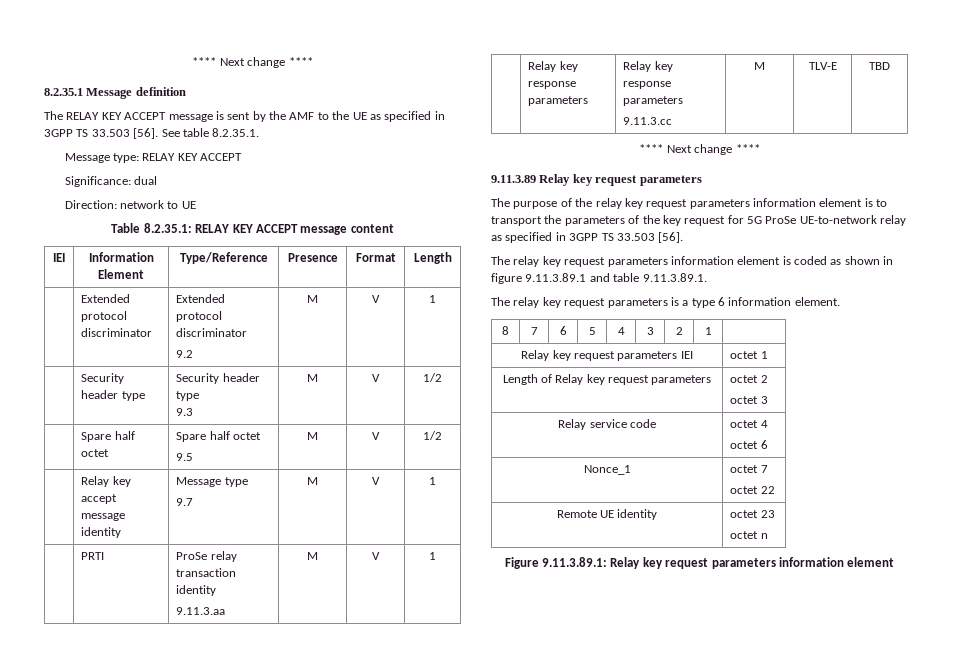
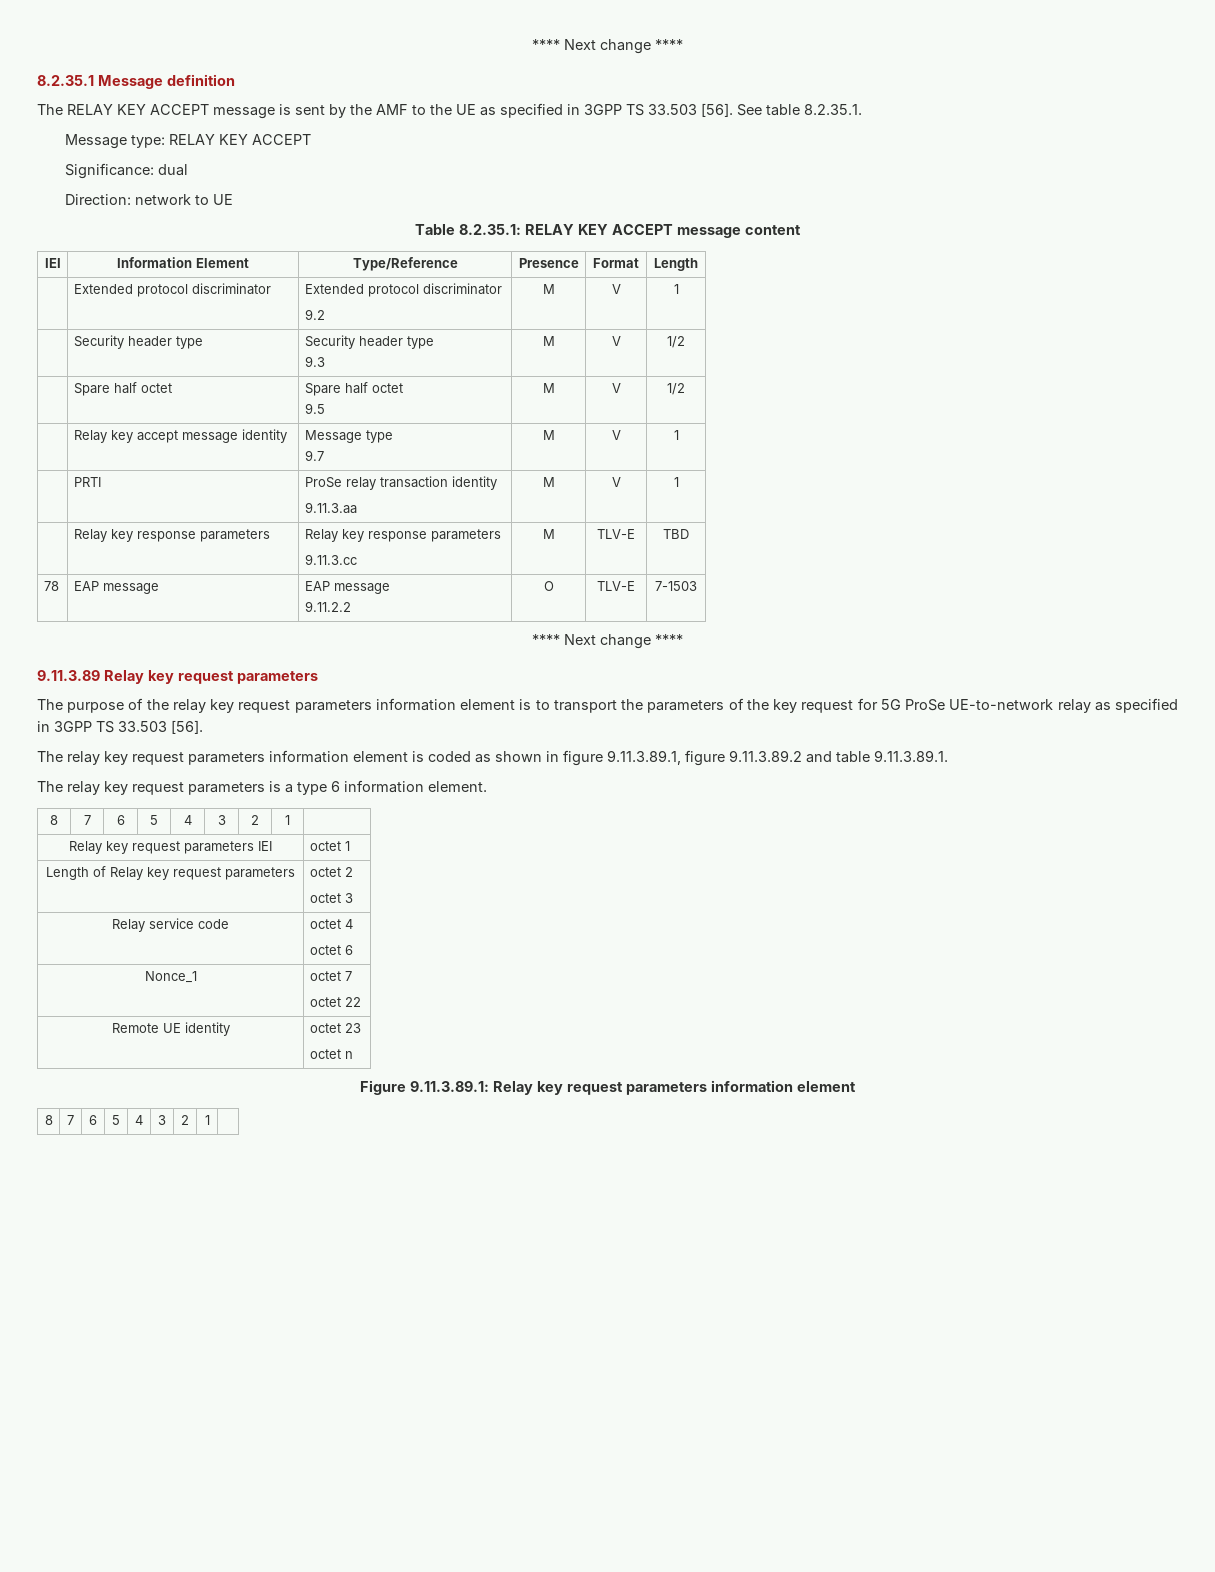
+ 78 | EAP message | EAP message
+ 9.11.2.2 | O | TLV-E | 7-1503
- The relay key request parameters information element is coded as shown in figure 9.11.3.89.1 and table 9.11.3.89.1.
+ The relay key request parameters information element is coded as shown in figure 9.11.3.89.1, figure 9.11.3.89.2 and table 9.11.3.89.1.
  Figure 9.11.3.89.1: Relay key request parameters information element
+ 8 | 7 | 6 | 5 | 4 | 3 | 2 | 1 |

